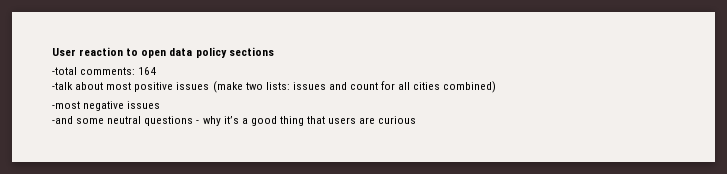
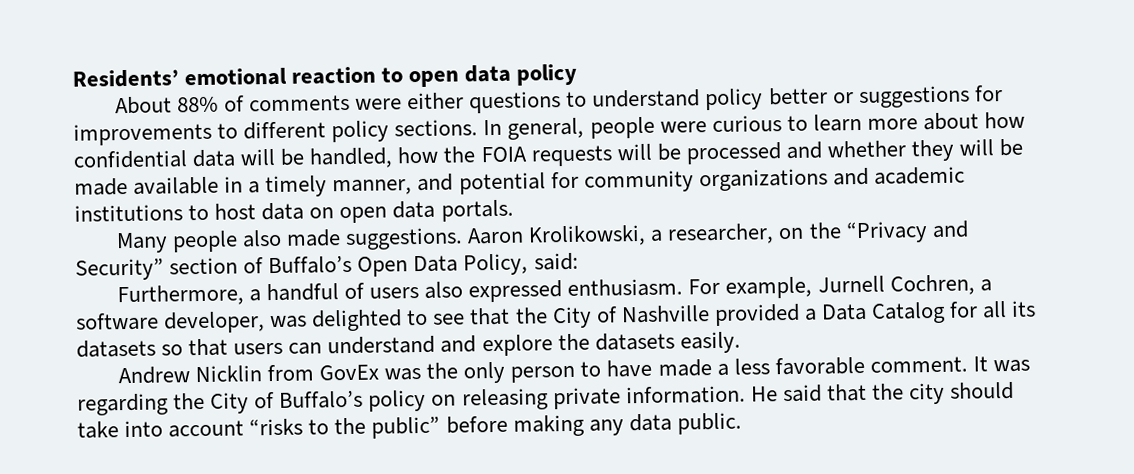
- User reaction to open data policy sections
- -total comments: 164
- -talk about most positive issues (make two lists: issues and count for all cities combined)
- -most negative issues
- -and some neutral questions - why it’s a good thing that users are curious
+ Residents’ emotional reaction to open data policy
+ About 88% of comments were either questions to understand policy better or suggestions for improvements to different policy sections. In general, people were curious to learn more about how confidential data will be handled, how the FOIA requests will be processed and whether they will be made available in a timely manner, and potential for community organizations and academic institutions to host data on open data portals.
+ Many people also made suggestions. Aaron Krolikowski, a researcher, on the “Privacy and Security” section of Buffalo’s Open Data Policy, said:
+ Furthermore, a handful of users also expressed enthusiasm. For example, Jurnell Cochren, a software developer, was delighted to see that the City of Nashville provided a Data Catalog for all its datasets so that users can understand and explore the datasets easily.
+ Andrew Nicklin from GovEx was the only person to have made a less favorable comment. It was regarding the City of Buffalo’s policy on releasing private information. He said that the city should take into account “risks to the public” before making any data public.

